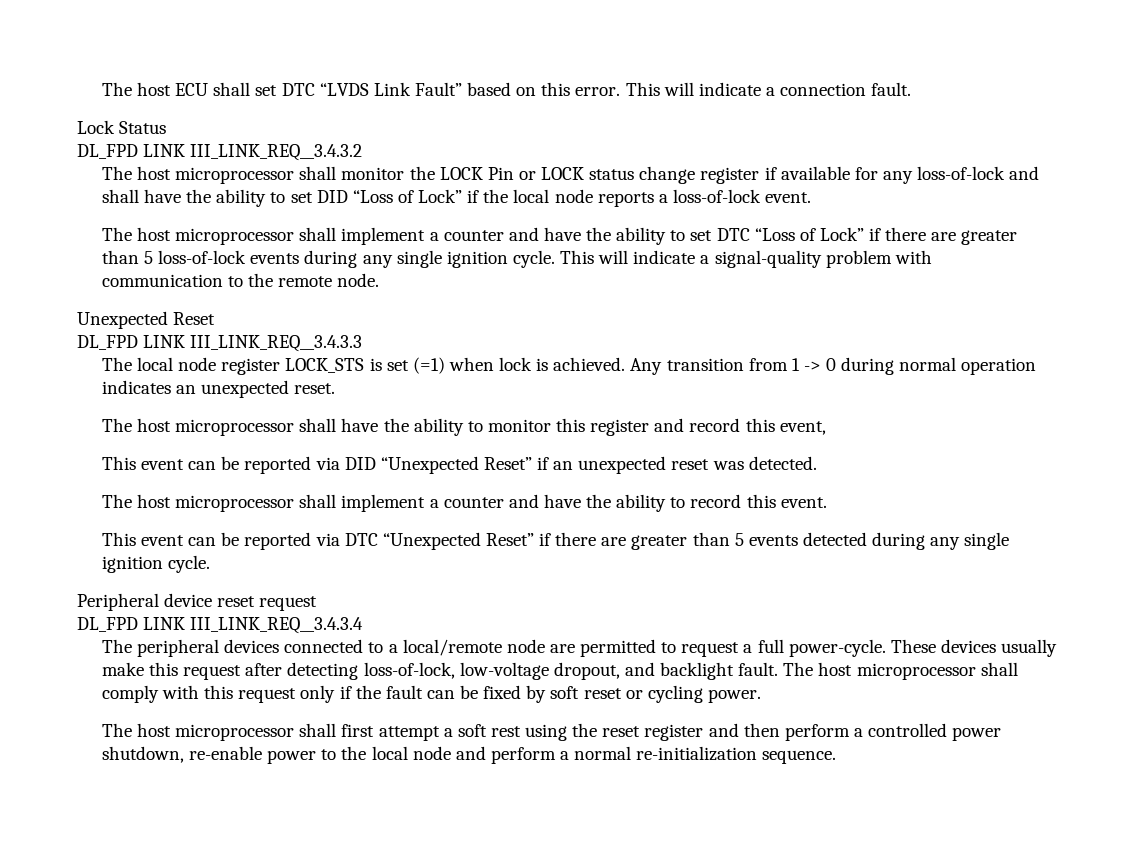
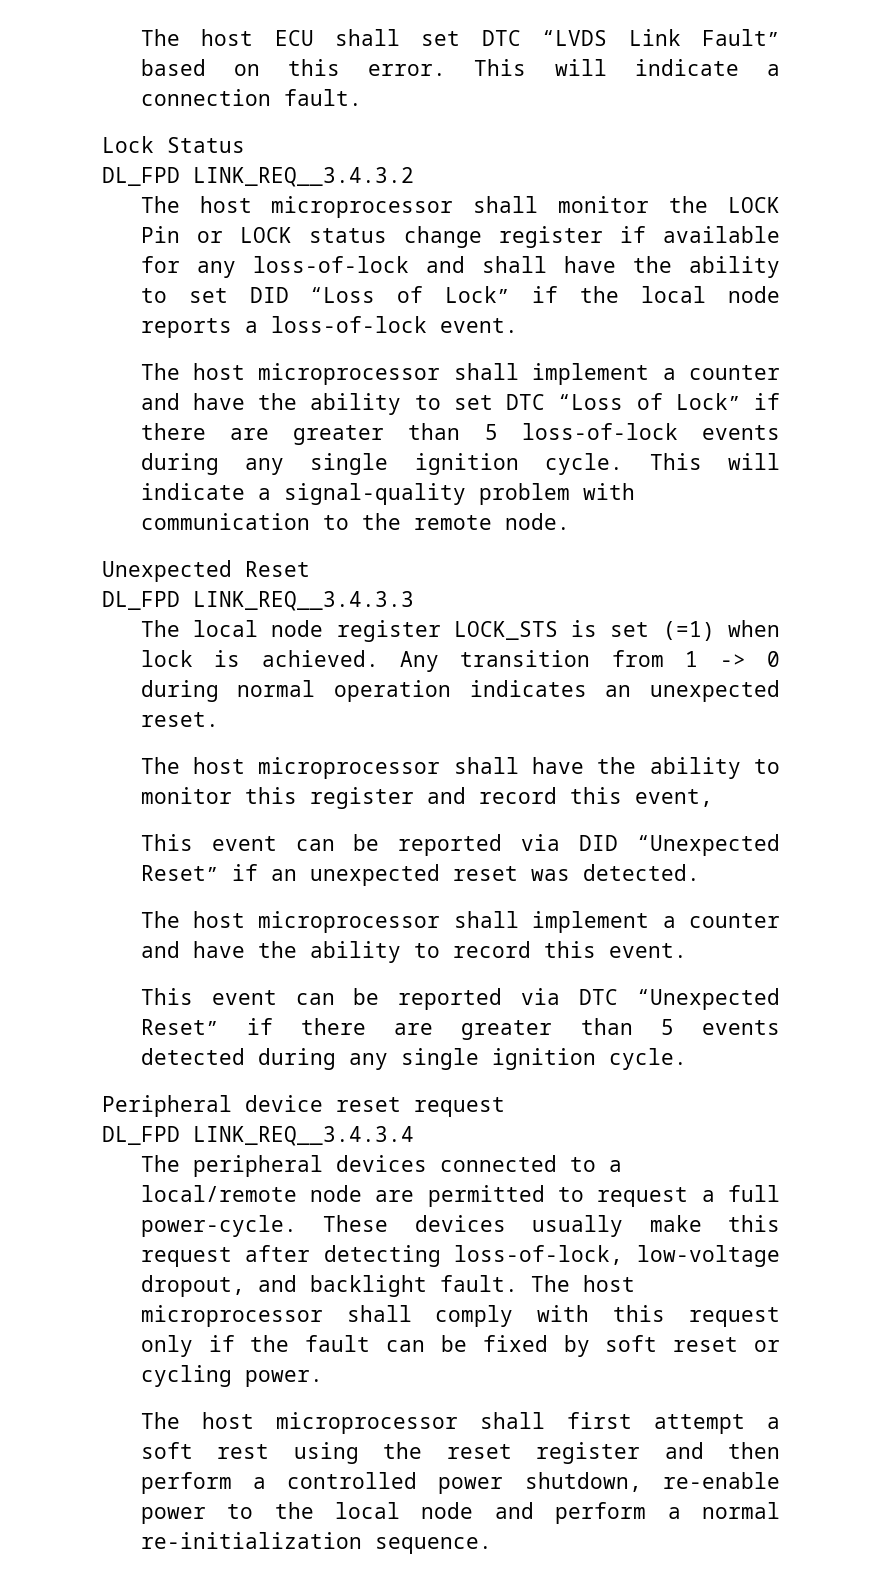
- DL_FPD LINK III_LINK_REQ__3.4.3.2
+ DL_FPD LINK_REQ__3.4.3.2
- DL_FPD LINK III_LINK_REQ__3.4.3.3
+ DL_FPD LINK_REQ__3.4.3.3
- DL_FPD LINK III_LINK_REQ__3.4.3.4
+ DL_FPD LINK_REQ__3.4.3.4

